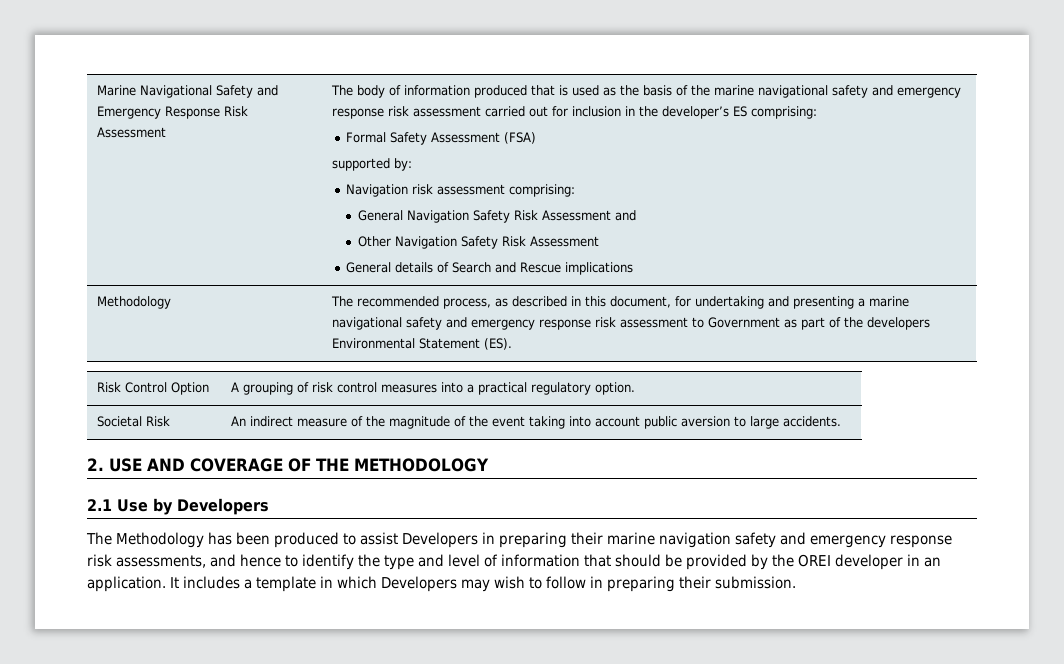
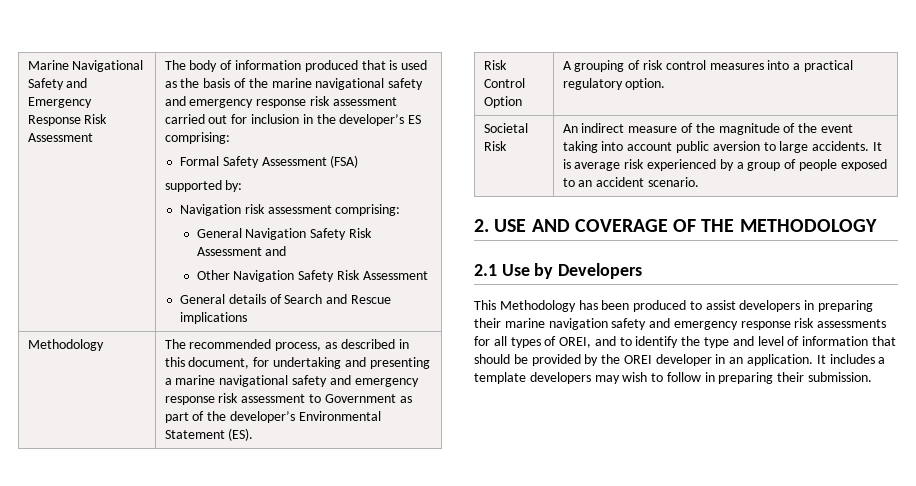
- Methodology | The recommended process, as described in this document, for undertaking and presenting a marine navigational safety and emergency response risk assessment to Government as part of the developers Environmental Statement (ES).
+ Methodology | The recommended process, as described in this document, for undertaking and presenting a marine navigational safety and emergency response risk assessment to Government as part of the developer’s Environmental Statement (ES).
- Societal Risk | An indirect measure of the magnitude of the event taking into account public aversion to large accidents.
+ Societal Risk | An indirect measure of the magnitude of the event taking into account public aversion to large accidents. It is average risk experienced by a group of people exposed to an accident scenario.
- The Methodology has been produced to assist Developers in preparing their marine navigation safety and emergency response risk assessments, and hence to identify the type and level of information that should be provided by the OREI developer in an application.
+ This Methodology has been produced to assist developers in preparing their marine navigation safety and emergency response risk assessments for all types of OREI, and to identify the type and level of information that should be provided by the OREI developer in an application.
- It includes a template in which Developers may wish to follow in preparing their submission.
+ It includes a template developers may wish to follow in preparing their submission.

